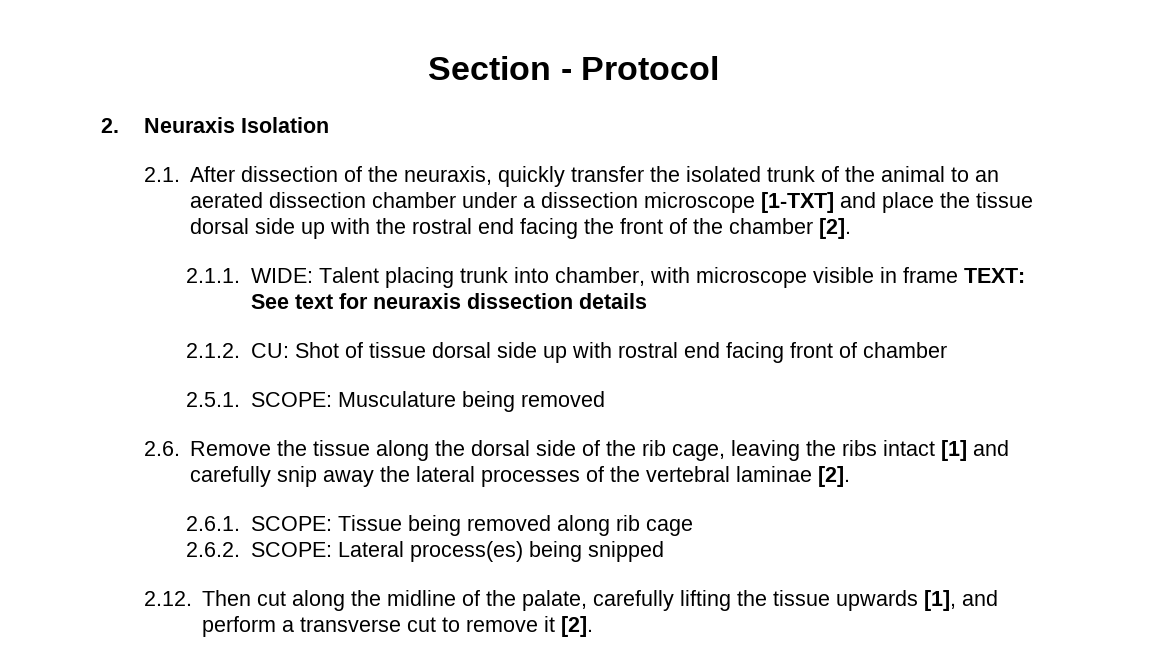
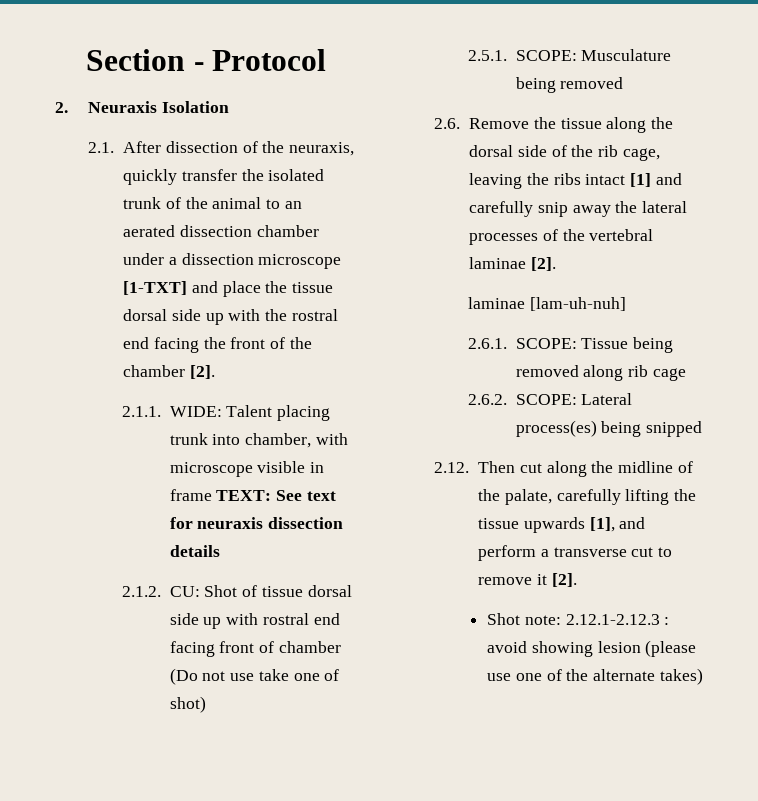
- 2.1.2. CU: Shot of tissue dorsal side up with rostral end facing front of chamber
+ 2.1.2. CU: Shot of tissue dorsal side up with rostral end facing front of chamber (Do not use take one of shot)
+ laminae [lam-uh-nuh]
+ Shot note: 2.12.1-2.12.3 : avoid showing lesion (please use one of the alternate takes)

